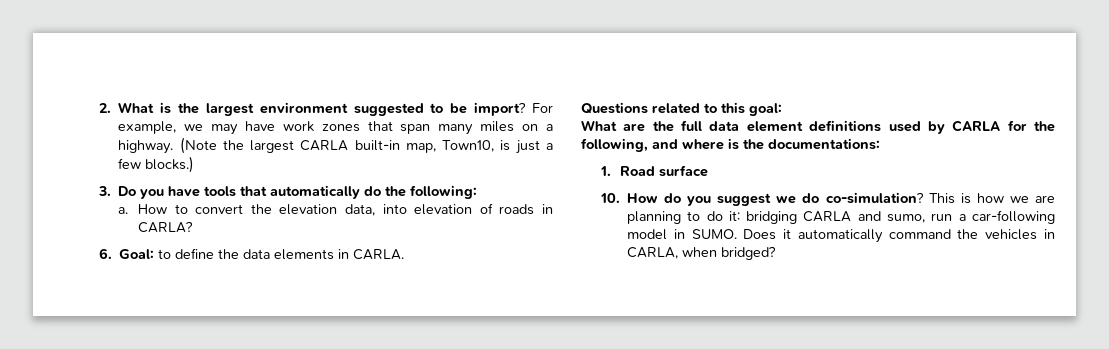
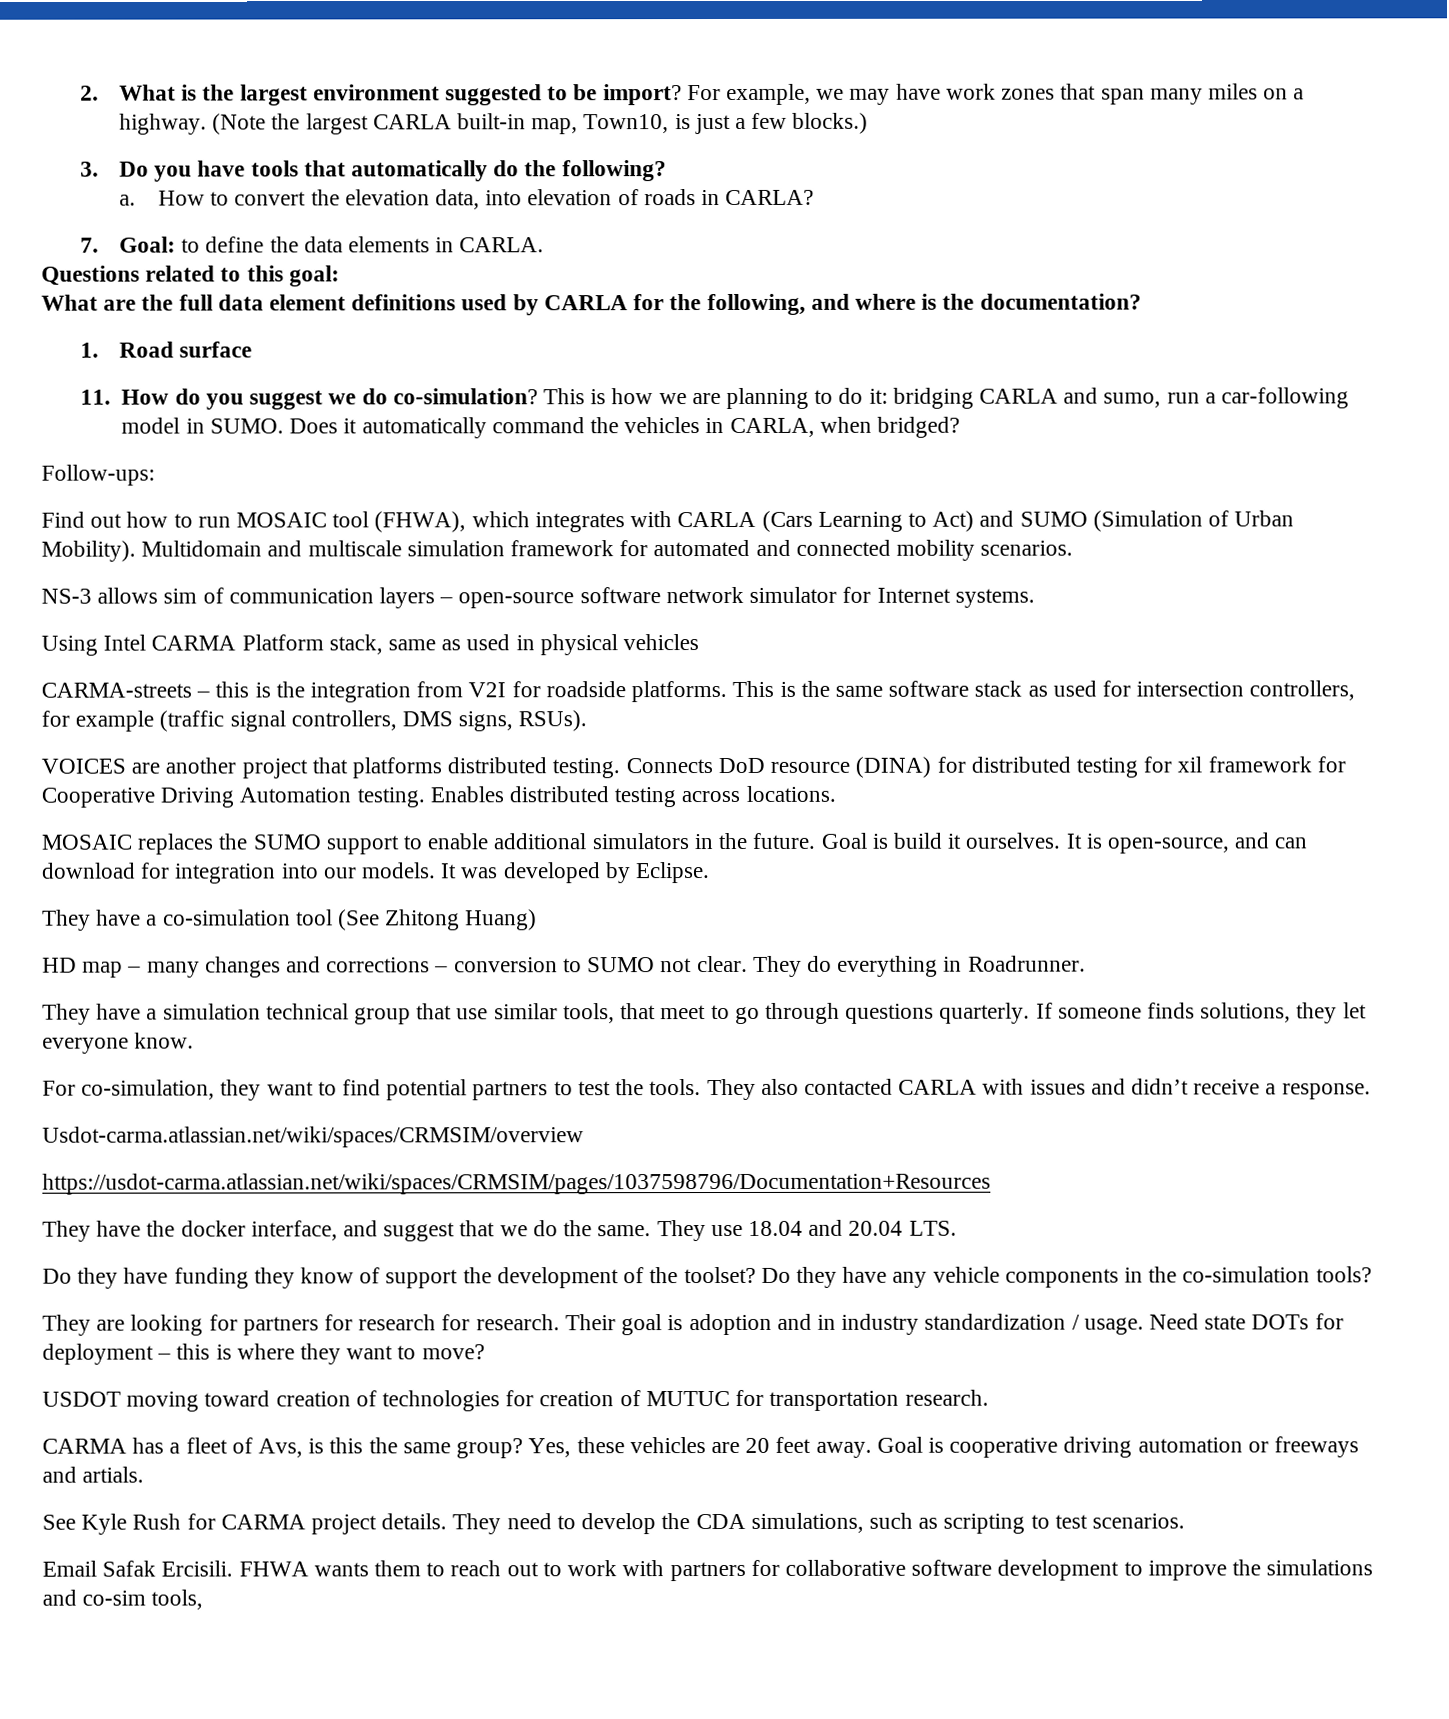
- 3. Do you have tools that automatically do the following:
+ 3. Do you have tools that automatically do the following?
- 6. Goal: to define the data elements in CARLA.
+ 7. Goal: to define the data elements in CARLA.
- What are the full data element definitions used by CARLA for the following, and where is the documentations:
+ What are the full data element definitions used by CARLA for the following, and where is the documentation?
- 10. How do you suggest we do co-simulation?
+ 11. How do you suggest we do co-simulation?
+ Follow-ups:
+ Find out how to run MOSAIC tool (FHWA), which integrates with CARLA (Cars Learning to Act) and SUMO (Simulation of Urban Mobility). Multidomain and multiscale simulation framework for automated and connected mobility scenarios.
+ NS-3 allows sim of communication layers – open-source software network simulator for Internet systems.
+ Using Intel CARMA Platform stack, same as used in physical vehicles
+ CARMA-streets – this is the integration from V2I for roadside platforms. This is the same software stack as used for intersection controllers, for example (traffic signal controllers, DMS signs, RSUs).
+ VOICES are another project that platforms distributed testing. Connects DoD resource (DINA) for distributed testing for xil framework for Cooperative Driving Automation testing. Enables distributed testing across locations.
+ MOSAIC replaces the SUMO support to enable additional simulators in the future. Goal is build it ourselves. It is open-source, and can download for integration into our models. It was developed by Eclipse.
+ They have a co-simulation tool (See Zhitong Huang)
+ HD map – many changes and corrections – conversion to SUMO not clear. They do everything in Roadrunner.
+ They have a simulation technical group that use similar tools, that meet to go through questions quarterly. If someone finds solutions, they let everyone know.
+ For co-simulation, they want to find potential partners to test the tools. They also contacted CARLA with issues and didn’t receive a response.
+ Usdot-carma.atlassian.net/wiki/spaces/CRMSIM/overview
+ https://usdot-carma.atlassian.net/wiki/spaces/CRMSIM/pages/1037598796/Documentation+Resources
+ They have the docker interface, and suggest that we do the same. They use 18.04 and 20.04 LTS.
+ Do they have funding they know of support the development of the toolset? Do they have any vehicle components in the co-simulation tools?
+ They are looking for partners for research for research. Their goal is adoption and in industry standardization / usage. Need state DOTs for deployment – this is where they want to move?
+ USDOT moving toward creation of technologies for creation of MUTUC for transportation research.
+ CARMA has a fleet of Avs, is this the same group? Yes, these vehicles are 20 feet away. Goal is cooperative driving automation or freeways and artials.
+ See Kyle Rush for CARMA project details. They need to develop the CDA simulations, such as scripting to test scenarios.
+ Email Safak Ercisili. FHWA wants them to reach out to work with partners for collaborative software development to improve the simulations and co-sim tools,

